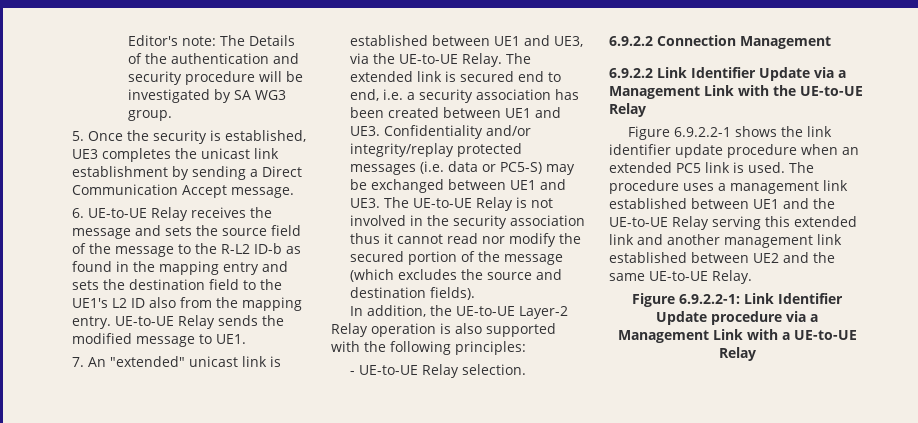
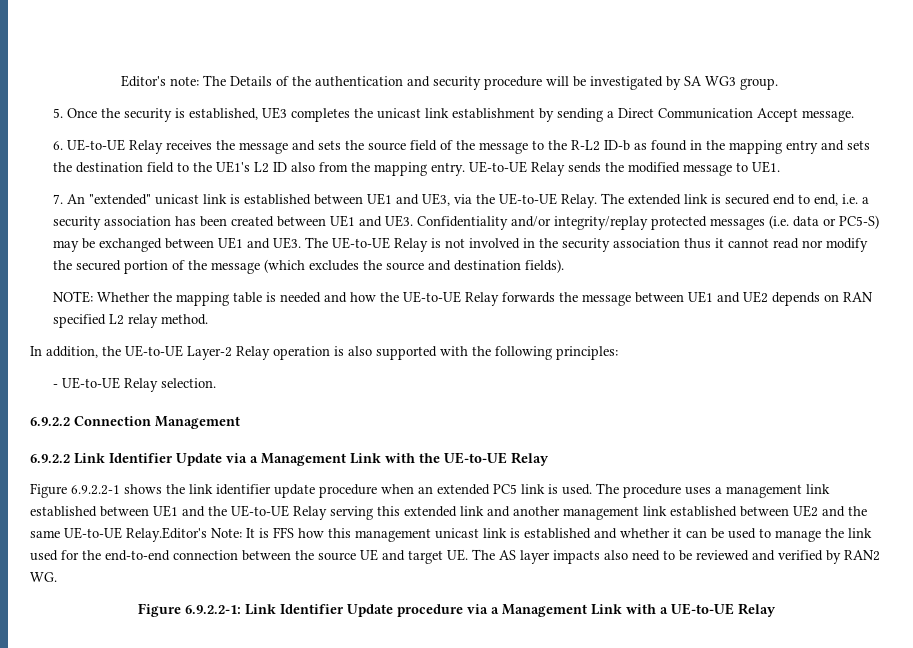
+ NOTE: Whether the mapping table is needed and how the UE-to-UE Relay forwards the message between UE1 and UE2 depends on RAN specified L2 relay method.
- The procedure uses a management link established between UE1 and the UE-to-UE Relay serving this extended link and another management link established between UE2 and the same UE-to-UE Relay.
+ The procedure uses a management link established between UE1 and the UE-to-UE Relay serving this extended link and another management link established between UE2 and the same UE-to-UE Relay.Editor's Note: It is FFS how this management unicast link is established and whether it can be used to manage the link used for the end-to-end connection between the source UE and target UE. The AS layer impacts also need to be reviewed and verified by RAN2 WG.

